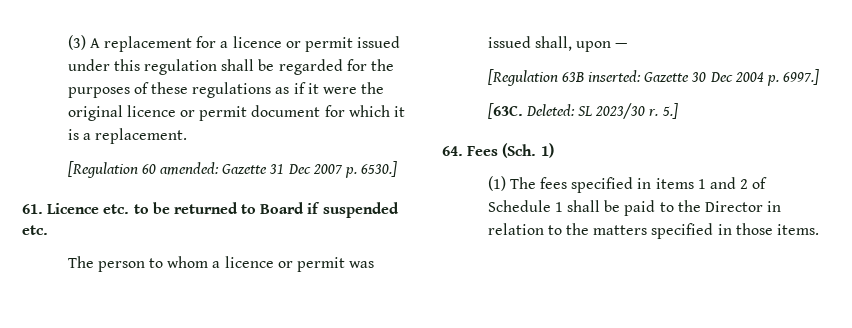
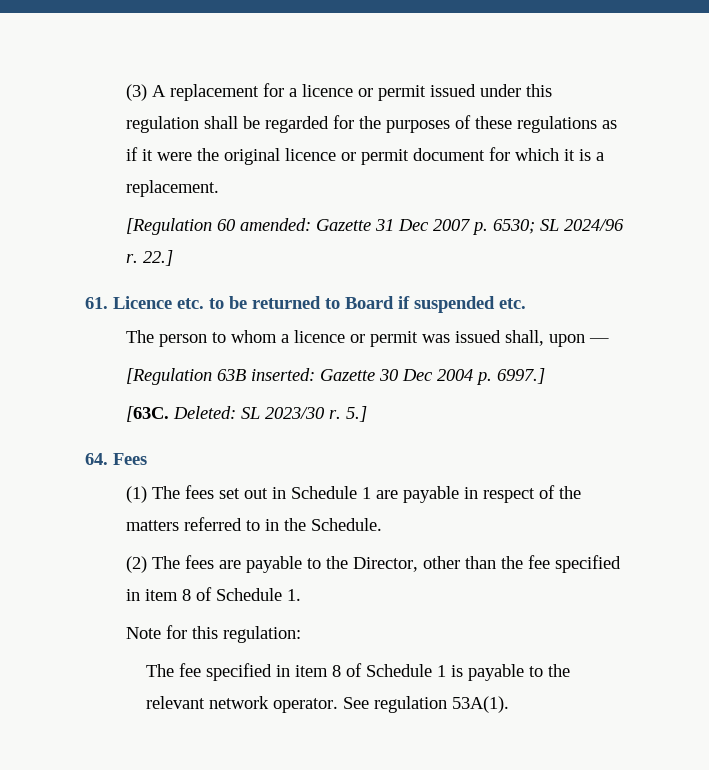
- [Regulation 60 amended: Gazette 31 Dec 2007 p. 6530.]
+ [Regulation 60 amended: Gazette 31 Dec 2007 p. 6530; SL 2024/96 r. 22.]
- 64. Fees (Sch. 1)
+ 64. Fees
- (1) The fees specified in items 1 and 2 of Schedule 1 shall be paid to the Director in relation to the matters specified in those items.
+ (1) The fees set out in Schedule 1 are payable in respect of the matters referred to in the Schedule.
+ (2) The fees are payable to the Director, other than the fee specified in item 8 of Schedule 1.
+ Note for this regulation:
+ The fee specified in item 8 of Schedule 1 is payable to the relevant network operator. See regulation 53A(1).

